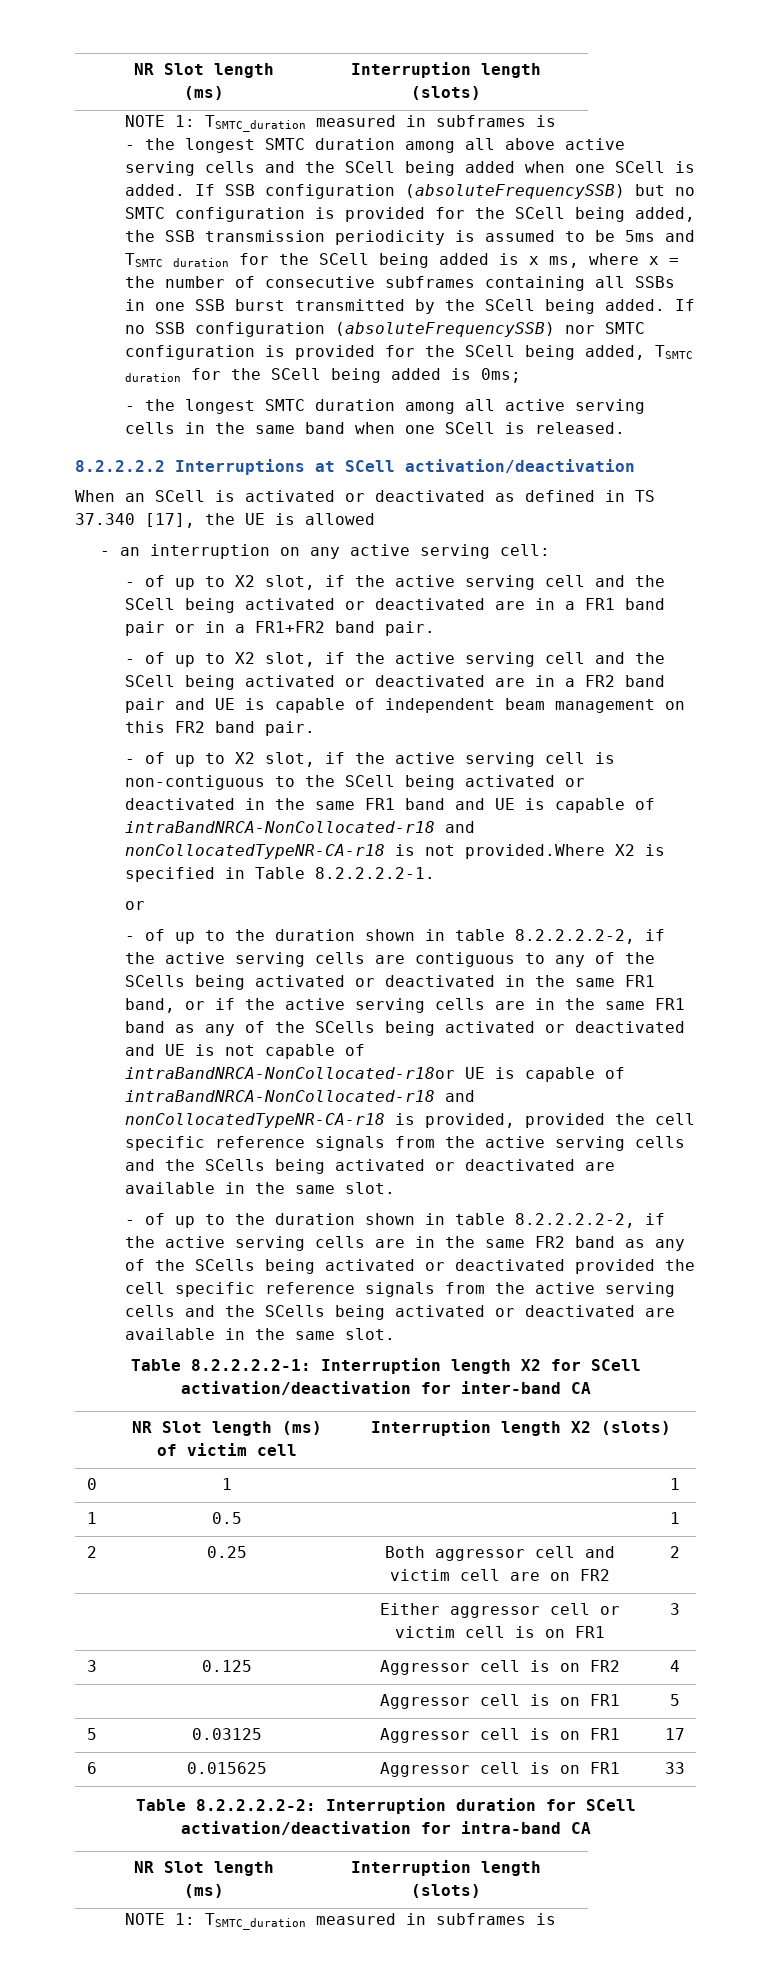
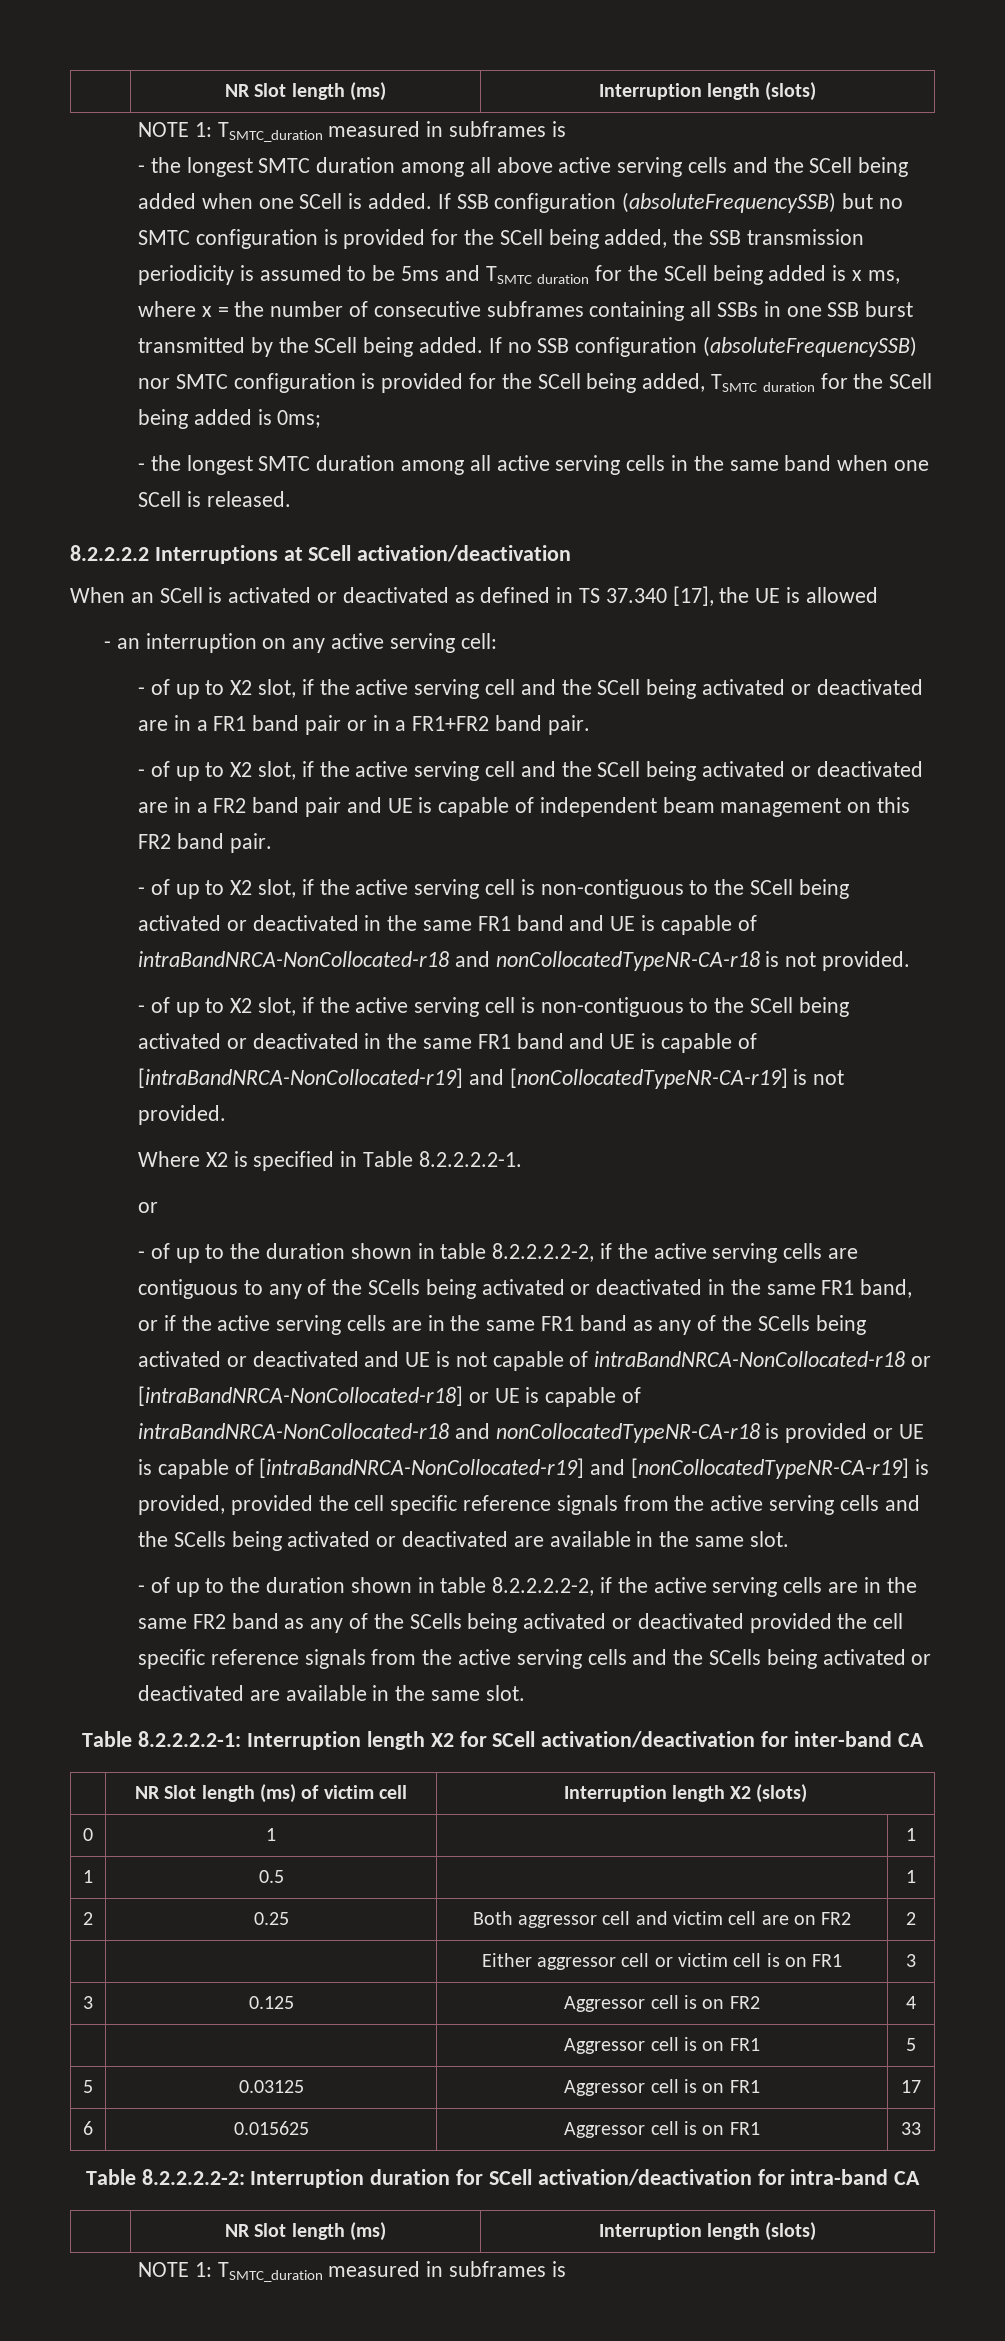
- - of up to X2 slot, if the active serving cell is non-contiguous to the SCell being activated or deactivated in the same FR1 band and UE is capable of intraBandNRCA-NonCollocated-r18 and nonCollocatedTypeNR-CA-r18 is not provided.Where X2 is specified in Table 8.2.2.2.2-1.
+ - of up to X2 slot, if the active serving cell is non-contiguous to the SCell being activated or deactivated in the same FR1 band and UE is capable of intraBandNRCA-NonCollocated-r18 and nonCollocatedTypeNR-CA-r18 is not provided.
+ - of up to X2 slot, if the active serving cell is non-contiguous to the SCell being activated or deactivated in the same FR1 band and UE is capable of [intraBandNRCA-NonCollocated-r19] and [nonCollocatedTypeNR-CA-r19] is not provided.
+ Where X2 is specified in Table 8.2.2.2.2-1.
- - of up to the duration shown in table 8.2.2.2.2-2, if the active serving cells are contiguous to any of the SCells being activated or deactivated in the same FR1 band, or if the active serving cells are in the same FR1 band as any of the SCells being activated or deactivated and UE is not capable of intraBandNRCA-NonCollocated-r18or UE is capable of intraBandNRCA-NonCollocated-r18 and nonCollocatedTypeNR-CA-r18 is provided, provided the cell specific reference signals from the active serving cells and the SCells being activated or deactivated are available in the same slot.
+ - of up to the duration shown in table 8.2.2.2.2-2, if the active serving cells are contiguous to any of the SCells being activated or deactivated in the same FR1 band, or if the active serving cells are in the same FR1 band as any of the SCells being activated or deactivated and UE is not capable of intraBandNRCA-NonCollocated-r18 or [intraBandNRCA-NonCollocated-r18] or UE is capable of intraBandNRCA-NonCollocated-r18 and nonCollocatedTypeNR-CA-r18 is provided or UE is capable of [intraBandNRCA-NonCollocated-r19] and [nonCollocatedTypeNR-CA-r19] is provided, provided the cell specific reference signals from the active serving cells and the SCells being activated or deactivated are available in the same slot.

